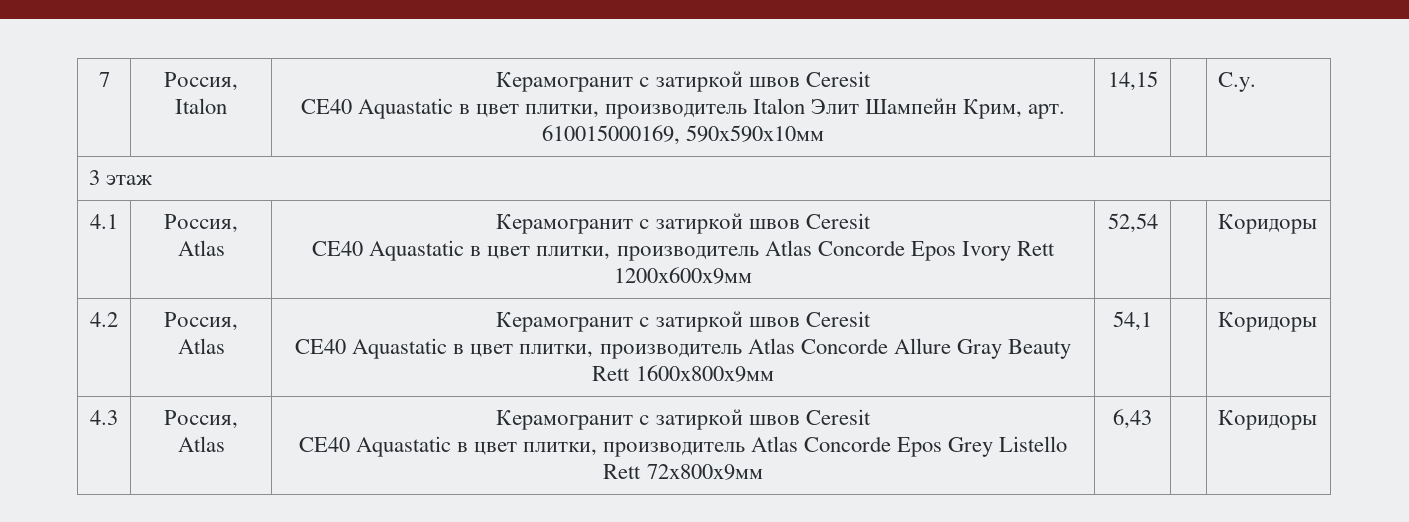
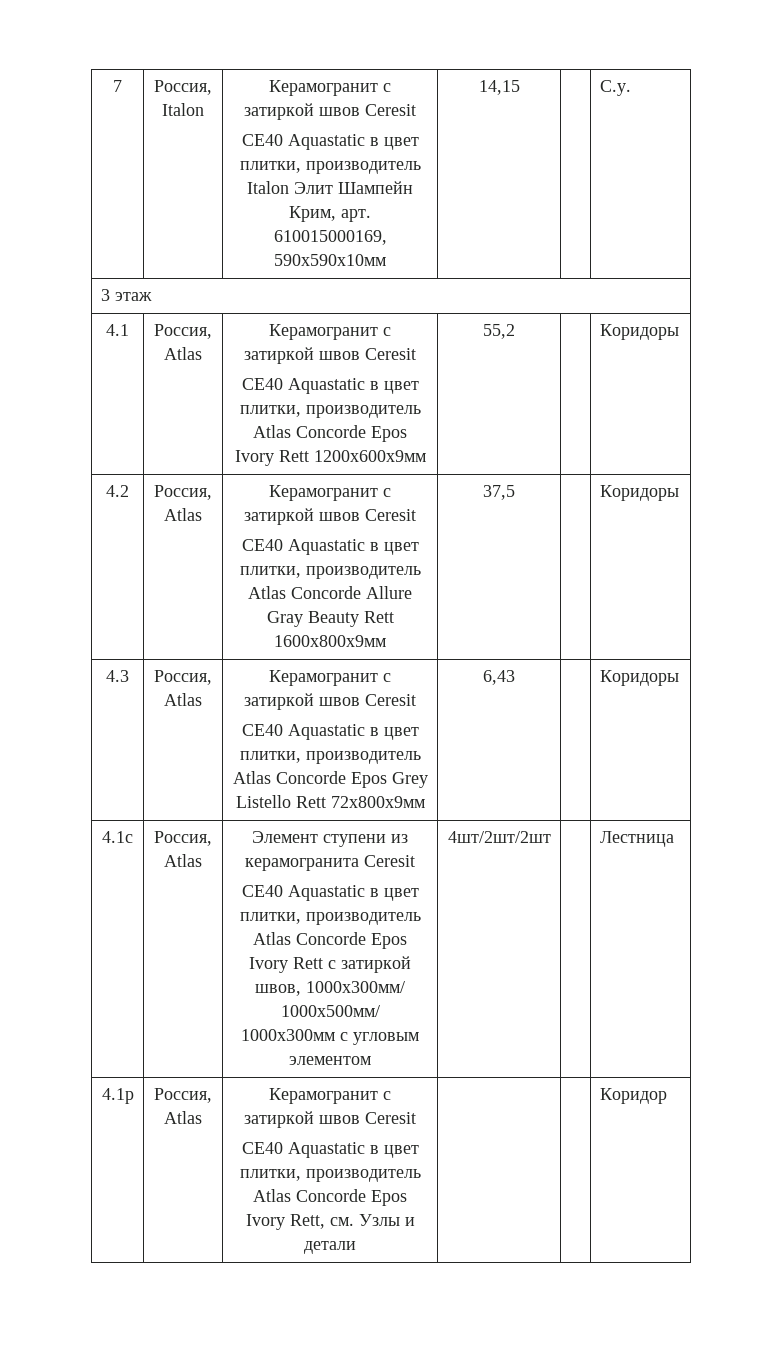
  4.1 | Россия, Atlas | Керамогранит с затиркой швов Ceresit
- CE40 Aquastatic в цвет плитки, производитель Atlas Concorde Epos Ivory Rett 1200x600х9мм | 52,54 | | Коридоры
+ CE40 Aquastatic в цвет плитки, производитель Atlas Concorde Epos Ivory Rett 1200x600х9мм | 55,2 | | Коридоры
  4.2 | Россия, Atlas | Керамогранит с затиркой швов Ceresit
- CE40 Aquastatic в цвет плитки, производитель Atlas Concorde Allure Gray Beauty Rett 1600x800х9мм | 54,1 | | Коридоры
+ CE40 Aquastatic в цвет плитки, производитель Atlas Concorde Allure Gray Beauty Rett 1600x800х9мм | 37,5 | | Коридоры
+ 4.1с | Россия, Atlas | Элемент ступени из керамогранита Ceresit
+ CE40 Aquastatic в цвет плитки, производитель Atlas Concorde Epos Ivory Rett с затиркой швов, 1000х300мм/ 1000х500мм/ 1000х300мм с угловым элементом | 4шт/2шт/2шт | | Лестница
+ 4.1р | Россия, Atlas | Керамогранит с затиркой швов Ceresit
+ CE40 Aquastatic в цвет плитки, производитель Atlas Concorde Epos Ivory Rett, см. Узлы и детали | | | Коридор

